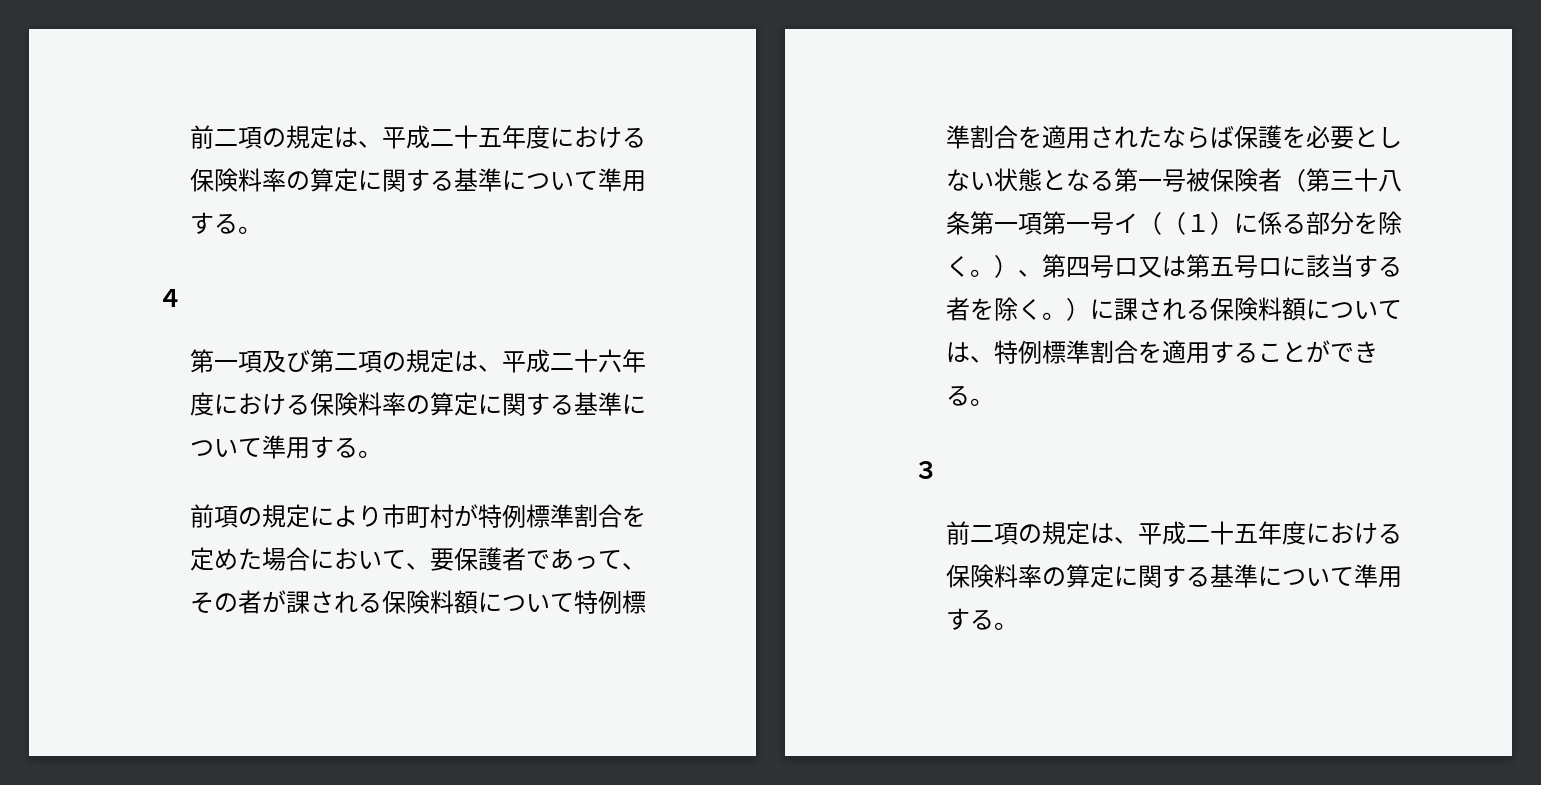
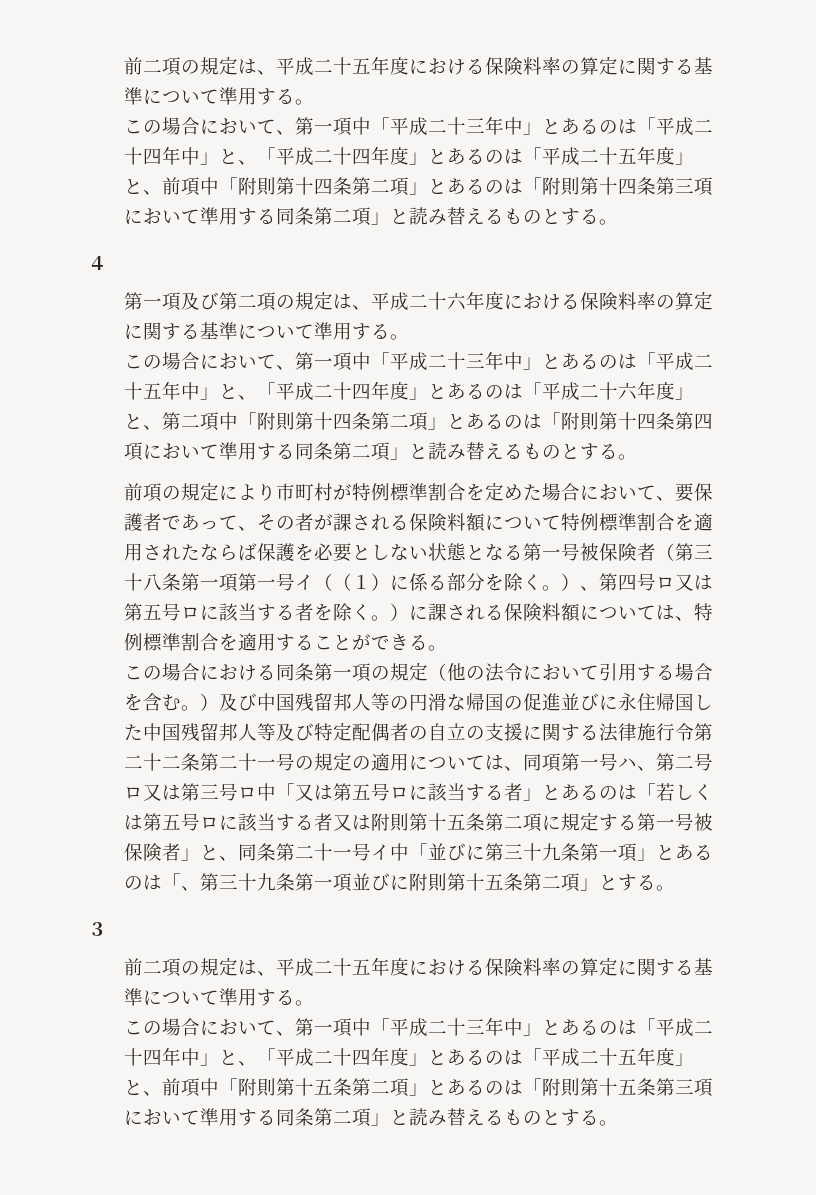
+ この場合において、第一項中「平成二十三年中」とあるのは「平成二十四年中」と、「平成二十四年度」とあるのは「平成二十五年度」と、前項中「附則第十四条第二項」とあるのは「附則第十四条第三項において準用する同条第二項」と読み替えるものとする。
+ この場合において、第一項中「平成二十三年中」とあるのは「平成二十五年中」と、「平成二十四年度」とあるのは「平成二十六年度」と、第二項中「附則第十四条第二項」とあるのは「附則第十四条第四項において準用する同条第二項」と読み替えるものとする。
+ この場合における同条第一項の規定（他の法令において引用する場合を含む。）及び中国残留邦人等の円滑な帰国の促進並びに永住帰国した中国残留邦人等及び特定配偶者の自立の支援に関する法律施行令第二十二条第二十一号の規定の適用については、同項第一号ハ、第二号ロ又は第三号ロ中「又は第五号ロに該当する者」とあるのは「若しくは第五号ロに該当する者又は附則第十五条第二項に規定する第一号被保険者」と、同条第二十一号イ中「並びに第三十九条第一項」とあるのは「、第三十九条第一項並びに附則第十五条第二項」とする。
+ この場合において、第一項中「平成二十三年中」とあるのは「平成二十四年中」と、「平成二十四年度」とあるのは「平成二十五年度」と、前項中「附則第十五条第二項」とあるのは「附則第十五条第三項において準用する同条第二項」と読み替えるものとする。

